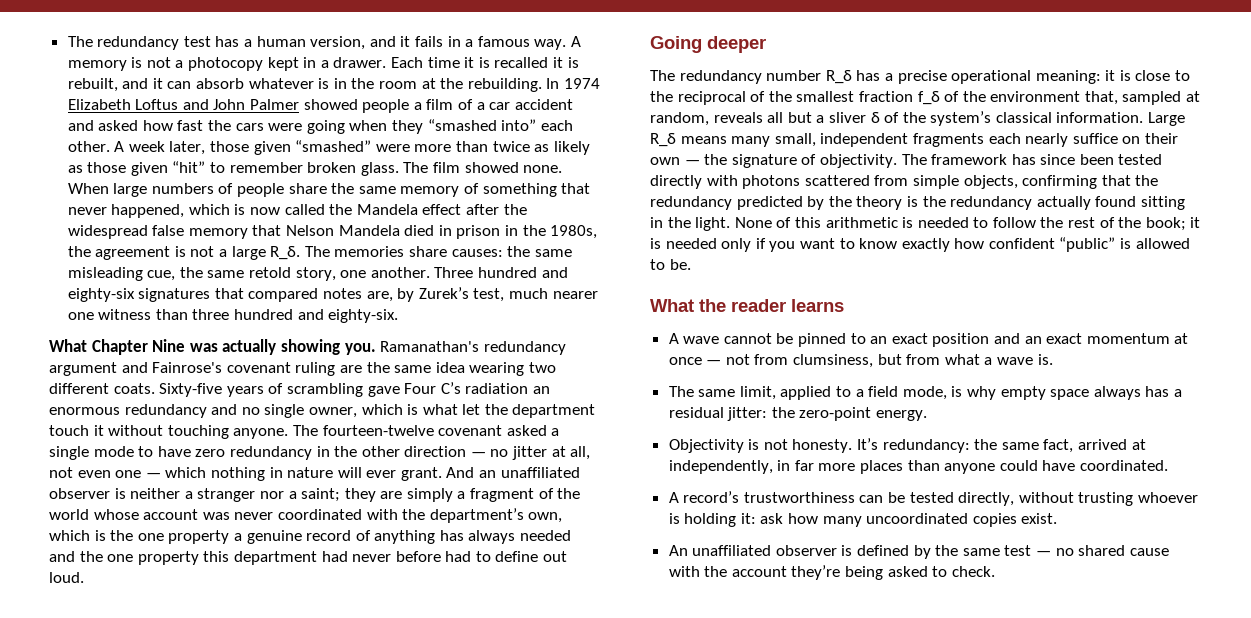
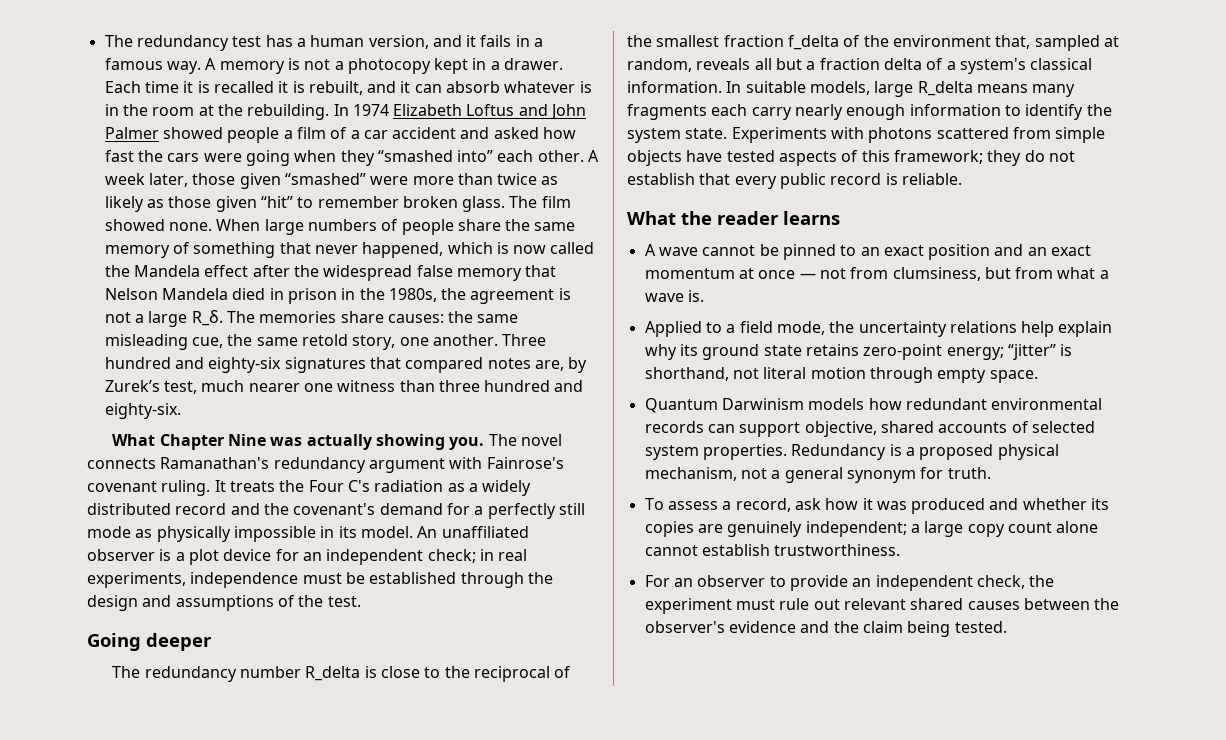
- Ramanathan's redundancy argument and Fainrose's covenant ruling are the same idea wearing two different coats. Sixty-five years of scrambling gave Four C’s radiation an enormous redundancy and no single owner, which is what let the department touch it without touching anyone. The fourteen-twelve covenant asked a single mode to have zero redundancy in the other direction — no jitter at all, not even one — which nothing in nature will ever grant. And an unaffiliated observer is neither a stranger nor a saint; they are simply a fragment of the world whose account was never coordinated with the department’s own, which is the one property a genuine record of anything has always needed and the one property this department had never before had to define out loud.
+ The novel connects Ramanathan's redundancy argument with Fainrose's covenant ruling. It treats the Four C's radiation as a widely distributed record and the covenant's demand for a perfectly still mode as physically impossible in its model. An unaffiliated observer is a plot device for an independent check; in real experiments, independence must be established through the design and assumptions of the test.
- The redundancy number R_δ has a precise operational meaning: it is close to the reciprocal of the smallest fraction f_δ of the environment that, sampled at random, reveals all but a sliver δ of the system’s classical information. Large R_δ means many small, independent fragments each nearly suffice on their own — the signature of objectivity. The framework has since been tested directly with photons scattered from simple objects, confirming that the redundancy predicted by the theory is the redundancy actually found sitting in the light. None of this arithmetic is needed to follow the rest of the book; it is needed only if you want to know exactly how confident “public” is allowed to be.
+ The redundancy number R_delta is close to the reciprocal of the smallest fraction f_delta of the environment that, sampled at random, reveals all but a fraction delta of a system's classical information. In suitable models, large R_delta means many fragments each carry nearly enough information to identify the system state. Experiments with photons scattered from simple objects have tested aspects of this framework; they do not establish that every public record is reliable.
- The same limit, applied to a field mode, is why empty space always has a residual jitter: the zero-point energy.
- Objectivity is not honesty. It’s redundancy: the same fact, arrived at independently, in far more places than anyone could have coordinated.
- A record’s trustworthiness can be tested directly, without trusting whoever is holding it: ask how many uncoordinated copies exist.
- An unaffiliated observer is defined by the same test — no shared cause with the account they’re being asked to check.
+ Applied to a field mode, the uncertainty relations help explain why its ground state retains zero-point energy; “jitter” is shorthand, not literal motion through empty space.
+ Quantum Darwinism models how redundant environmental records can support objective, shared accounts of selected system properties. Redundancy is a proposed physical mechanism, not a general synonym for truth.
+ To assess a record, ask how it was produced and whether its copies are genuinely independent; a large copy count alone cannot establish trustworthiness.
+ For an observer to provide an independent check, the experiment must rule out relevant shared causes between the observer's evidence and the claim being tested.

